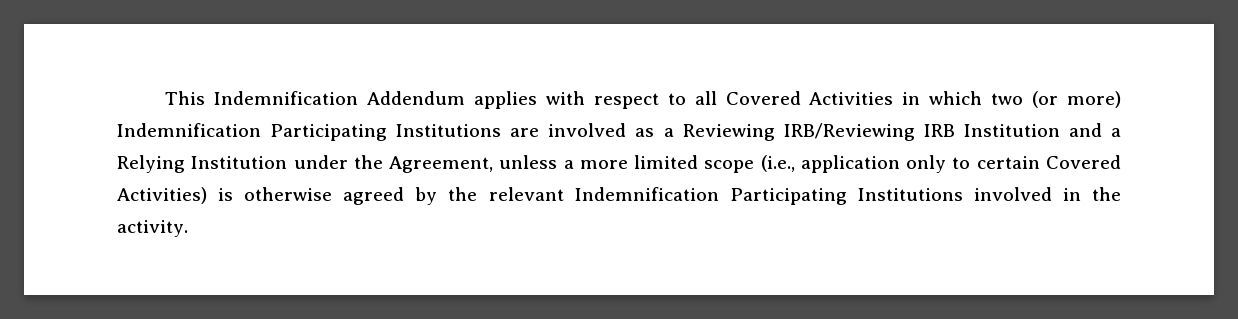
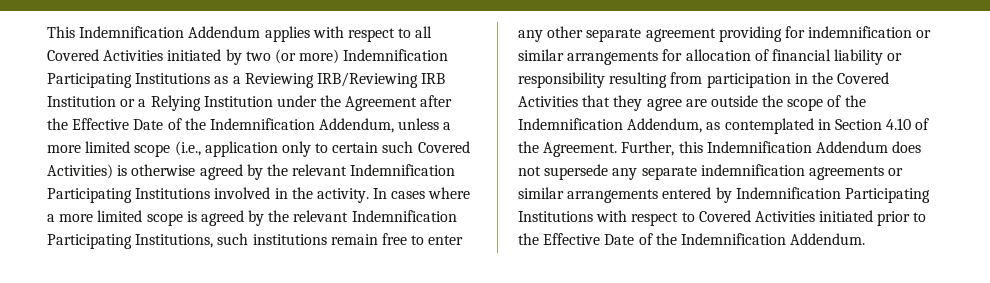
- This Indemnification Addendum applies with respect to all Covered Activities in which two (or more) Indemnification Participating Institutions are involved as a Reviewing IRB/Reviewing IRB Institution and a Relying Institution under the Agreement, unless a more limited scope (i.e., application only to certain Covered Activities) is otherwise agreed by the relevant Indemnification Participating Institutions involved in the activity.
+ This Indemnification Addendum applies with respect to all Covered Activities initiated by two (or more) Indemnification Participating Institutions as a Reviewing IRB/Reviewing IRB Institution or a Relying Institution under the Agreement after the Effective Date of the Indemnification Addendum, unless a more limited scope (i.e., application only to certain such Covered Activities) is otherwise agreed by the relevant Indemnification Participating Institutions involved in the activity.
+ In cases where a more limited scope is agreed by the relevant Indemnification Participating Institutions, such institutions remain free to enter any other separate agreement providing for indemnification or similar arrangements for allocation of financial liability or responsibility resulting from participation in the Covered Activities that they agree are outside the scope of the Indemnification Addendum, as contemplated in Section 4.10 of the Agreement. Further, this Indemnification Addendum does not supersede any separate indemnification agreements or similar arrangements entered by Indemnification Participating Institutions with respect to Covered Activities initiated prior to the Effective Date of the Indemnification Addendum.

